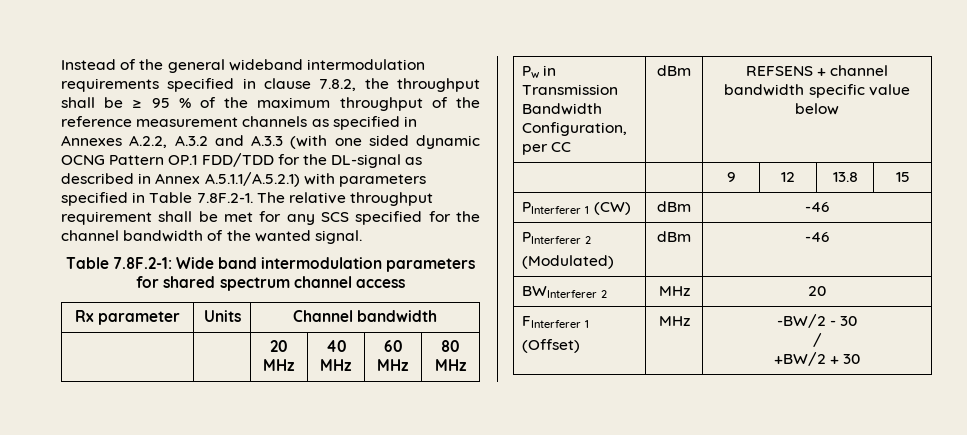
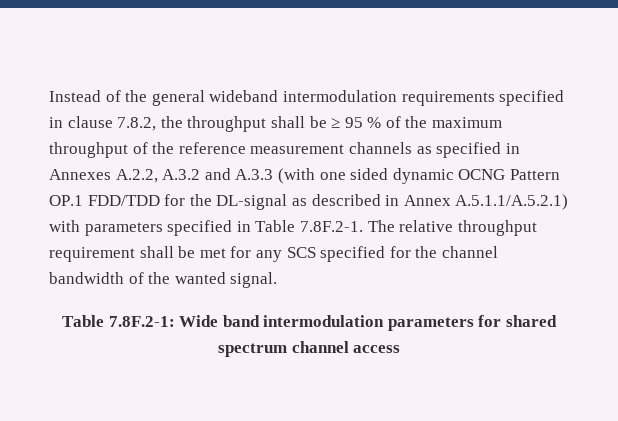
- Rx parameter | Units | Channel bandwidth
- | | 20 MHz | 40 MHz | 60 MHz | 80 MHz
- Pw in Transmission Bandwidth Configuration, per CC | dBm | REFSENS + channel bandwidth specific value below
- | | 9 | 12 | 13.8 | 15
- PInterferer 1 (CW) | dBm | -46
- PInterferer 2
- (Modulated) | dBm | -46
- BWInterferer 2 | MHz | 20
- FInterferer 1
- (Offset) | MHz | -BW/2 - 30
- /
- +BW/2 + 30

